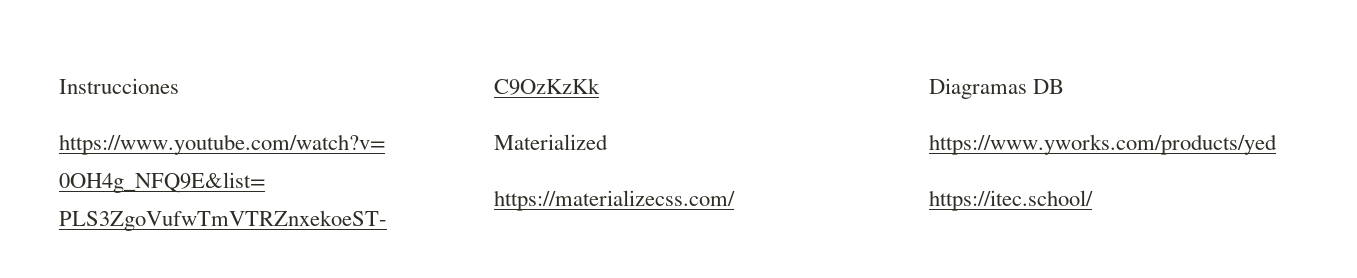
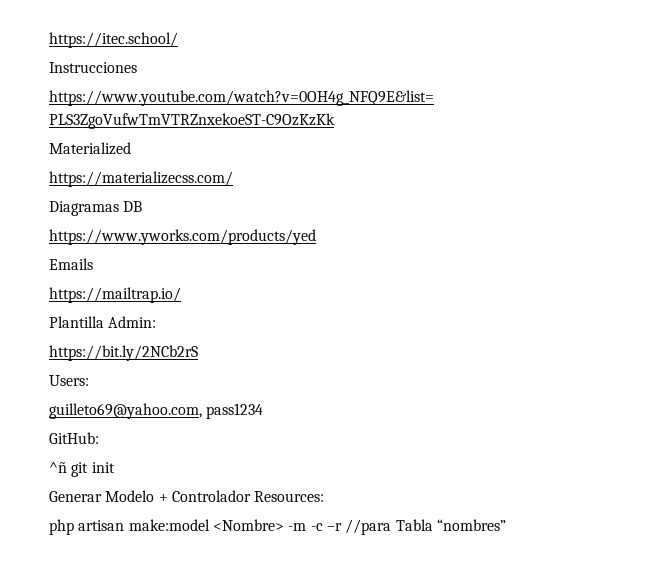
+ https://itec.school/
- https://itec.school/
+ Emails
+ https://mailtrap.io/
+ Plantilla Admin:
+ https://bit.ly/2NCb2rS
+ Users:
+ guilleto69@yahoo.com, pass1234
+ GitHub:
+ ^ñ git init
+ Generar Modelo + Controlador Resources:
+ php artisan make:model <Nombre> -m -c –r //para Tabla “nombres”

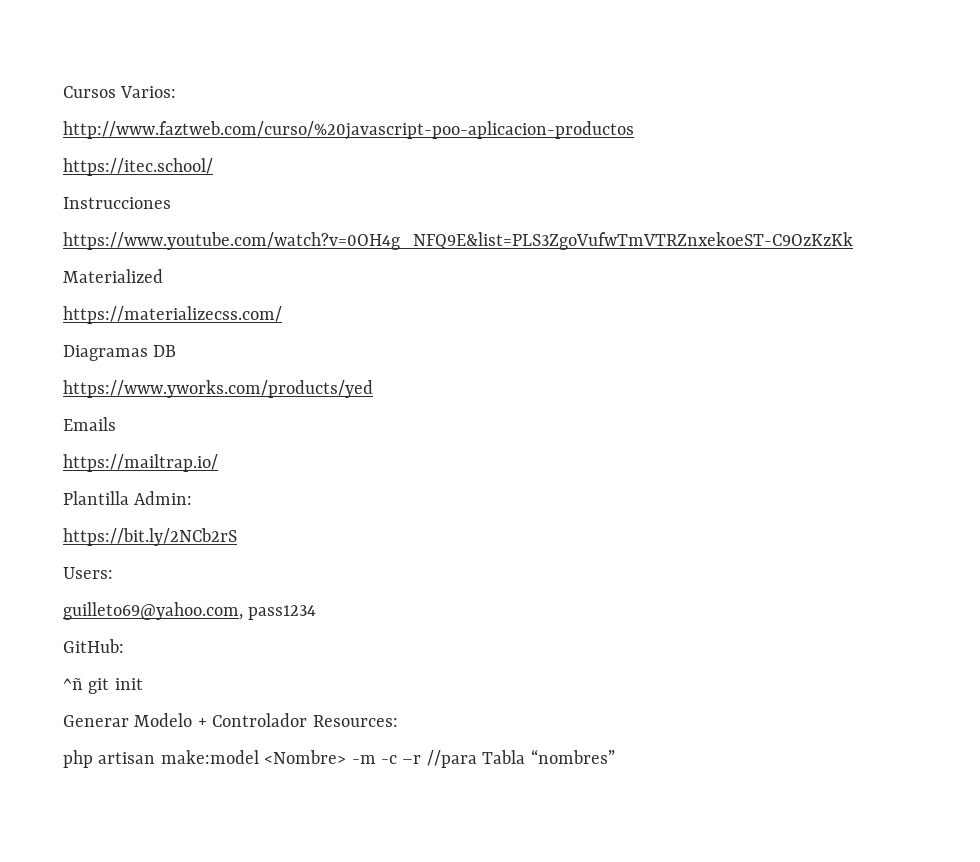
+ Cursos Varios:
+ http://www.faztweb.com/curso/%20javascript-poo-aplicacion-productos

